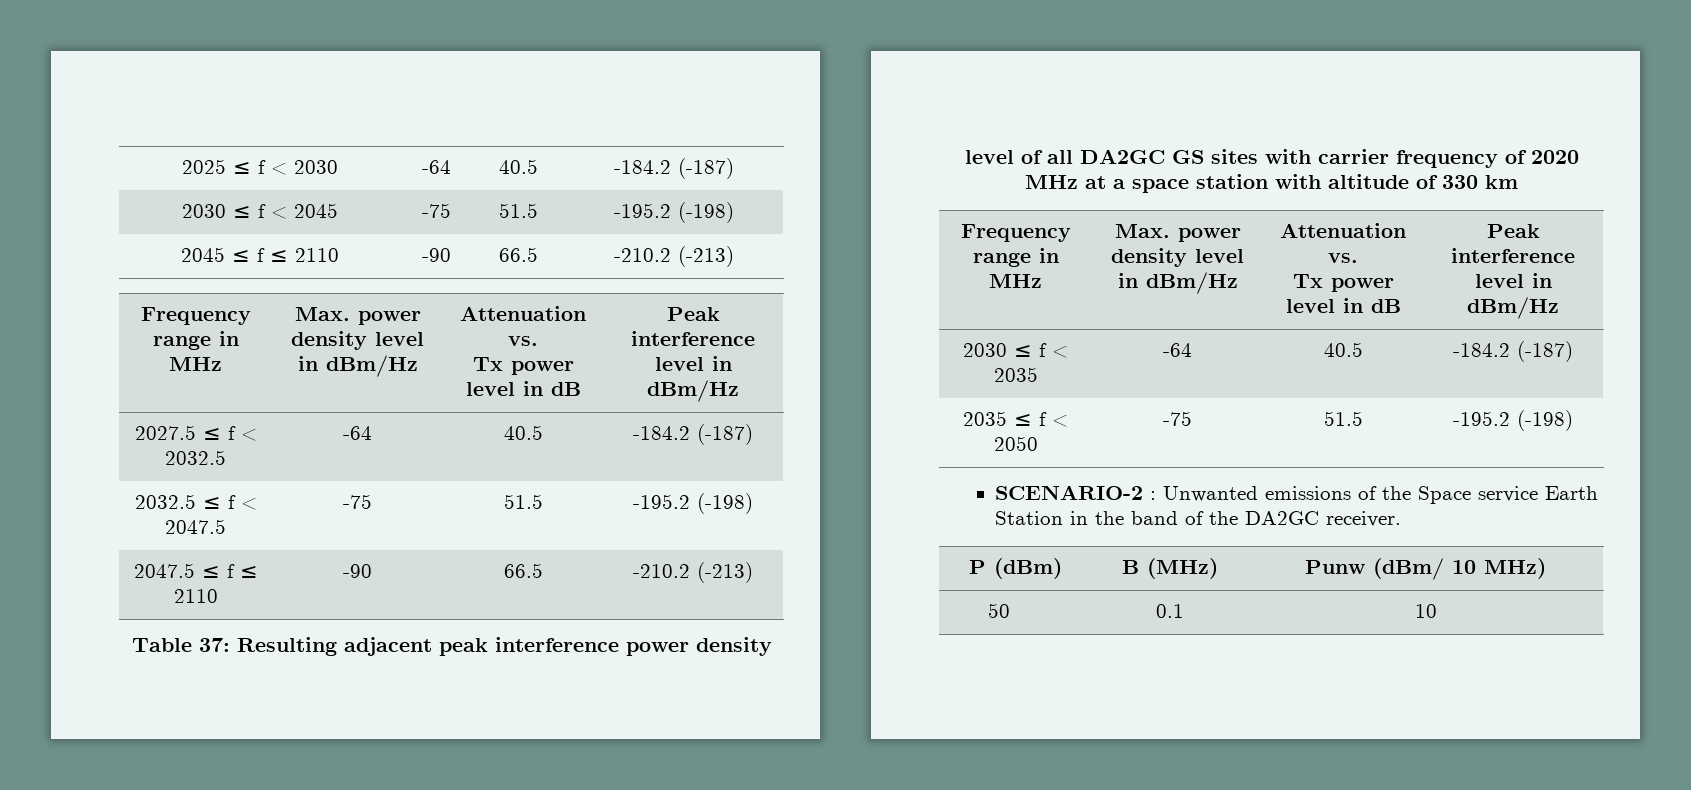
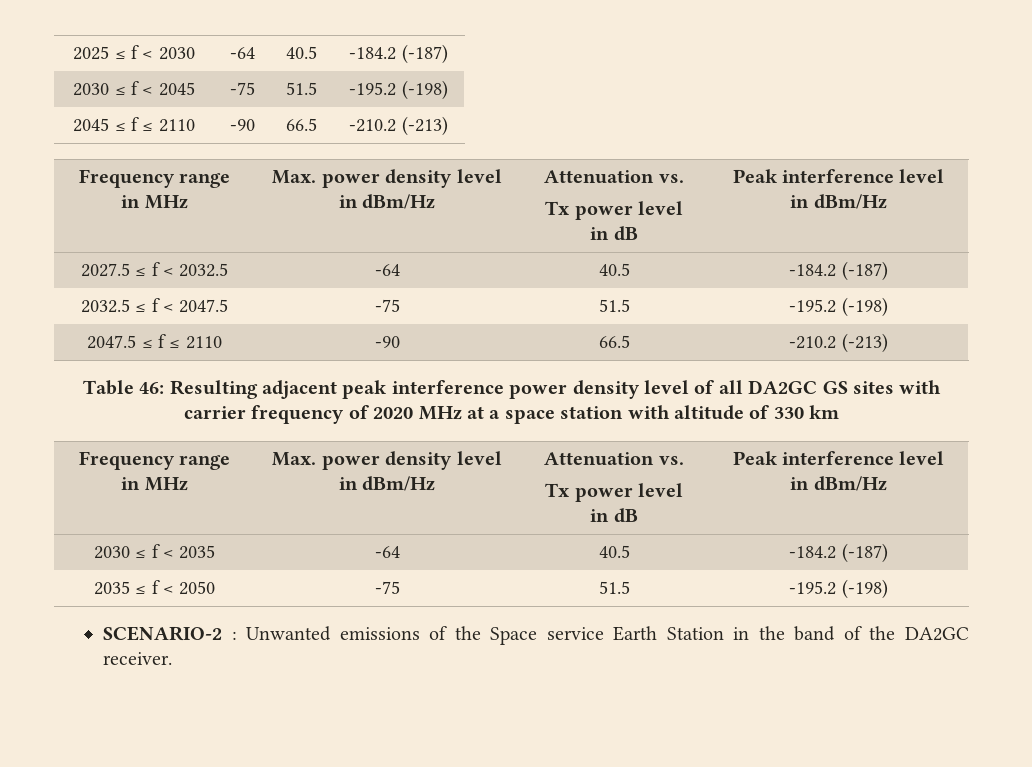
- Table 37: Resulting adjacent peak interference power density level of all DA2GC GS sites with carrier frequency of 2020 MHz at a space station with altitude of 330 km
+ Table 46: Resulting adjacent peak interference power density level of all DA2GC GS sites with carrier frequency of 2020 MHz at a space station with altitude of 330 km
- P (dBm) | B (MHz) | Punw (dBm/ 10 MHz)
- 50 | 0.1 | 10

